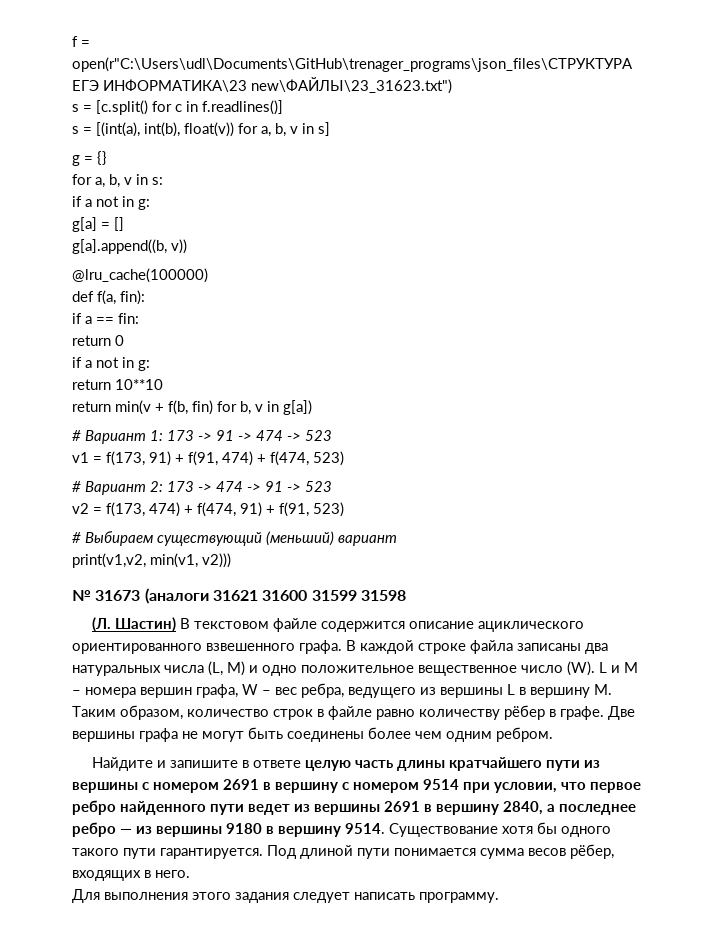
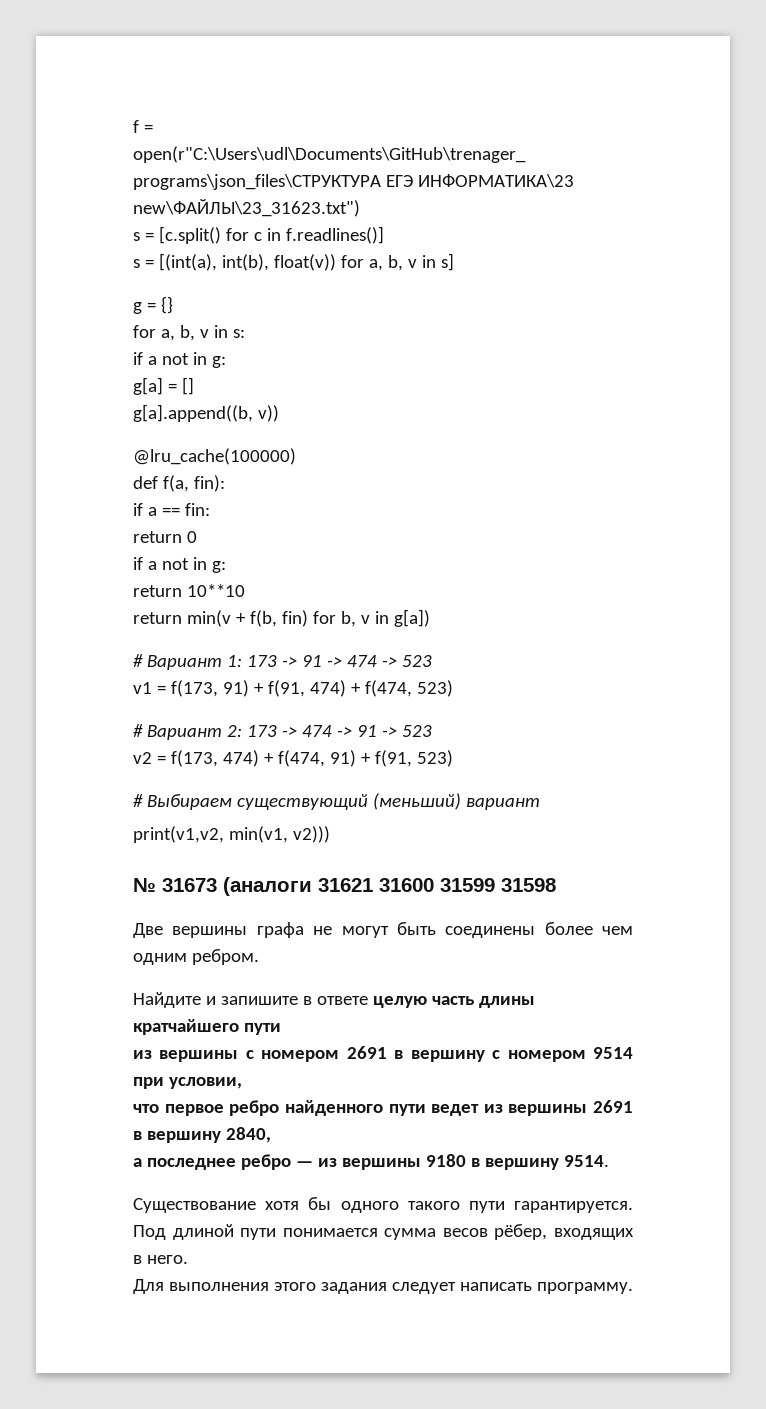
- (Л. Шастин) В текстовом файле содержится описание ациклического ориентированного взвешенного графа. В каждой строке файла записаны два натуральных числа (L, M) и одно положительное вещественное число (W). L и M – номера вершин графа, W – вес ребра, ведущего из вершины L в вершину M. Таким образом, количество строк в файле равно количеству рёбер в графе.
- Найдите и запишите в ответе целую часть длины кратчайшего пути из вершины с номером 2691 в вершину с номером 9514 при условии, что первое ребро найденного пути ведет из вершины 2691 в вершину 2840, а последнее ребро — из вершины 9180 в вершину 9514. Существование хотя бы одного такого пути гарантируется.
+ Найдите и запишите в ответе целую часть длины кратчайшего пути
+ из вершины с номером 2691 в вершину с номером 9514 при условии,
+ что первое ребро найденного пути ведет из вершины 2691 в вершину 2840,
+ а последнее ребро — из вершины 9180 в вершину 9514.
+ Существование хотя бы одного такого пути гарантируется.

